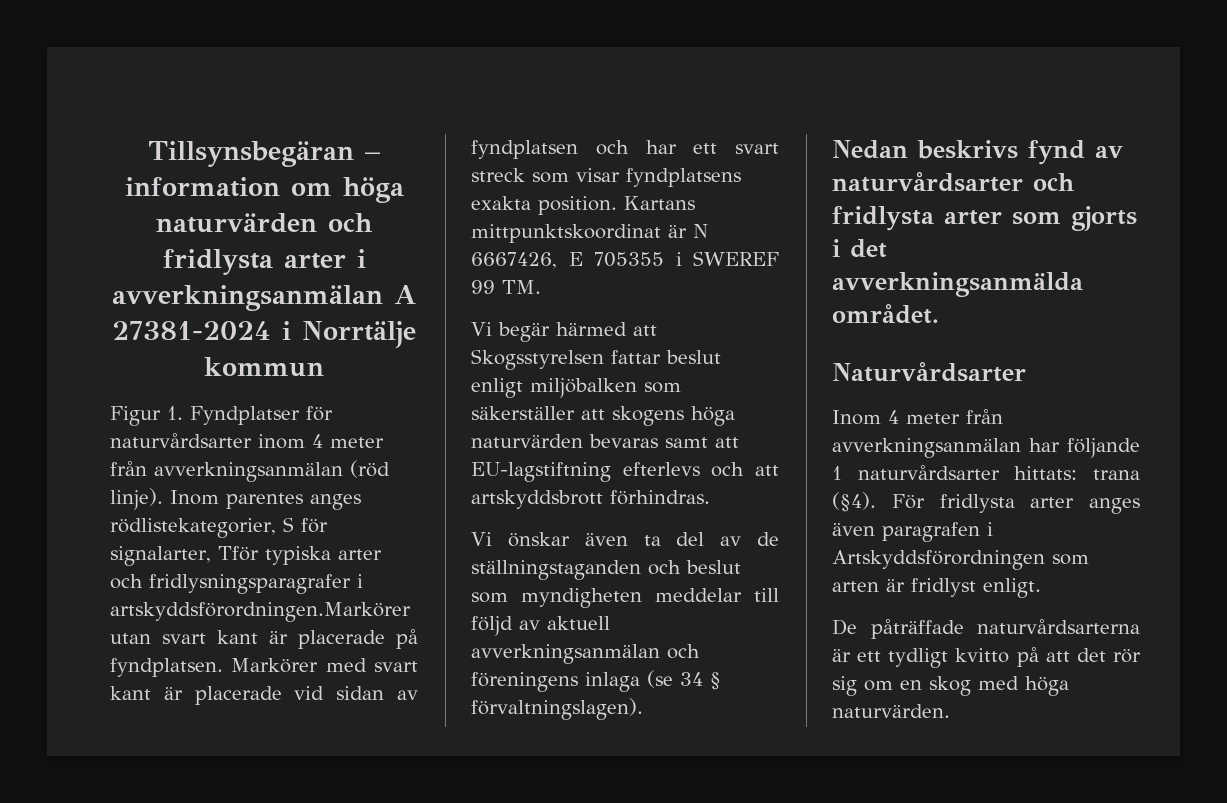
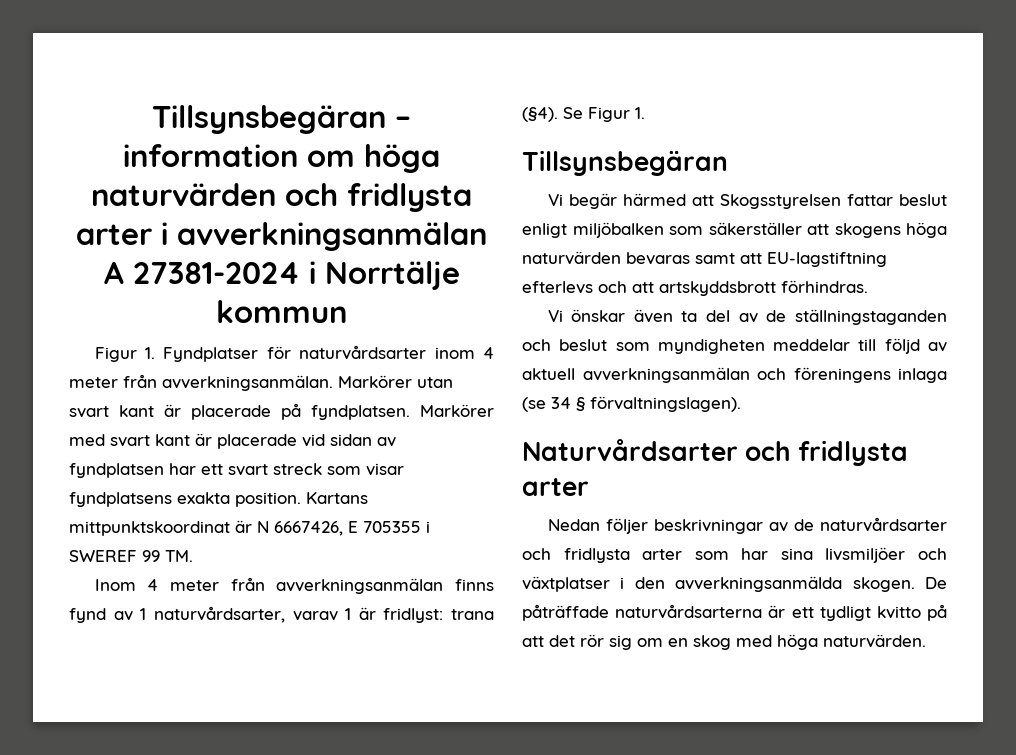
- Figur 1. Fyndplatser för naturvårdsarter inom 4 meter från avverkningsanmälan (röd linje). Inom parentes anges rödlistekategorier, S för signalarter, Tför typiska arter och fridlysningsparagrafer i artskyddsförordningen.Markörer utan svart kant är placerade på fyndplatsen.
+ Figur 1. Fyndplatser för naturvårdsarter inom 4 meter från avverkningsanmälan. Markörer utan svart kant är placerade på fyndplatsen.
- Markörer med svart kant är placerade vid sidan av fyndplatsen och har ett svart streck som visar fyndplatsens exakta position.
+ Markörer med svart kant är placerade vid sidan av fyndplatsen har ett svart streck som visar fyndplatsens exakta position.
+ Inom 4 meter från avverkningsanmälan finns fynd av 1 naturvårdsarter, varav 1 är fridlyst: trana (§4). Se Figur 1.
+ Tillsynsbegäran
- Nedan beskrivs fynd av naturvårdsarter och fridlysta arter som gjorts i det avverkningsanmälda området.
- Naturvårdsarter
- Inom 4 meter från avverkningsanmälan har följande 1 naturvårdsarter hittats: trana (§4). För fridlysta arter anges även paragrafen i Artskyddsförordningen som arten är fridlyst enligt.
- De påträffade naturvårdsarterna är ett tydligt kvitto på att det rör sig om en skog med höga naturvärden.
+ Naturvårdsarter och fridlysta arter
+ Nedan följer beskrivningar av de naturvårdsarter och fridlysta arter som har sina livsmiljöer och växtplatser i den avverkningsanmälda skogen. De påträffade naturvårdsarterna är ett tydligt kvitto på att det rör sig om en skog med höga naturvärden.

